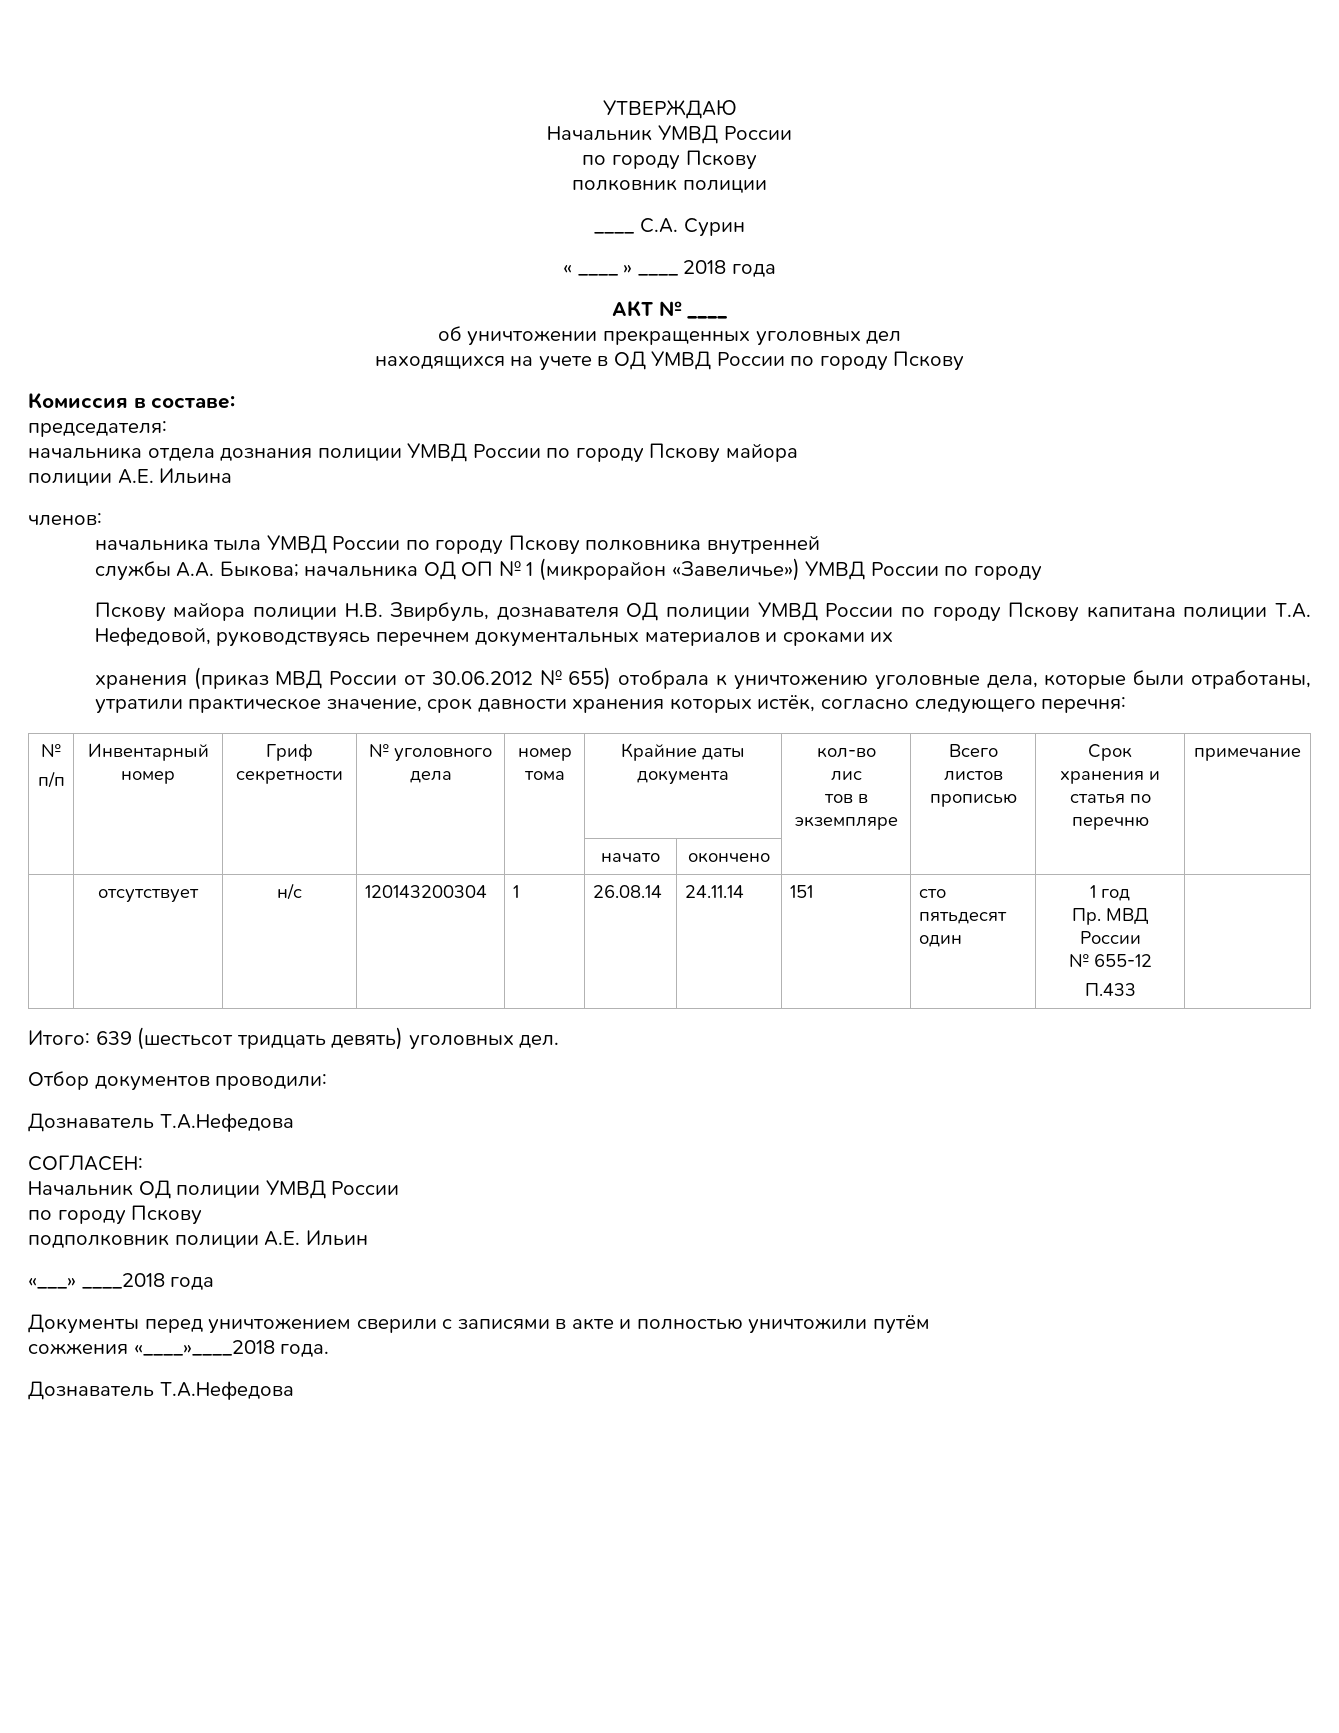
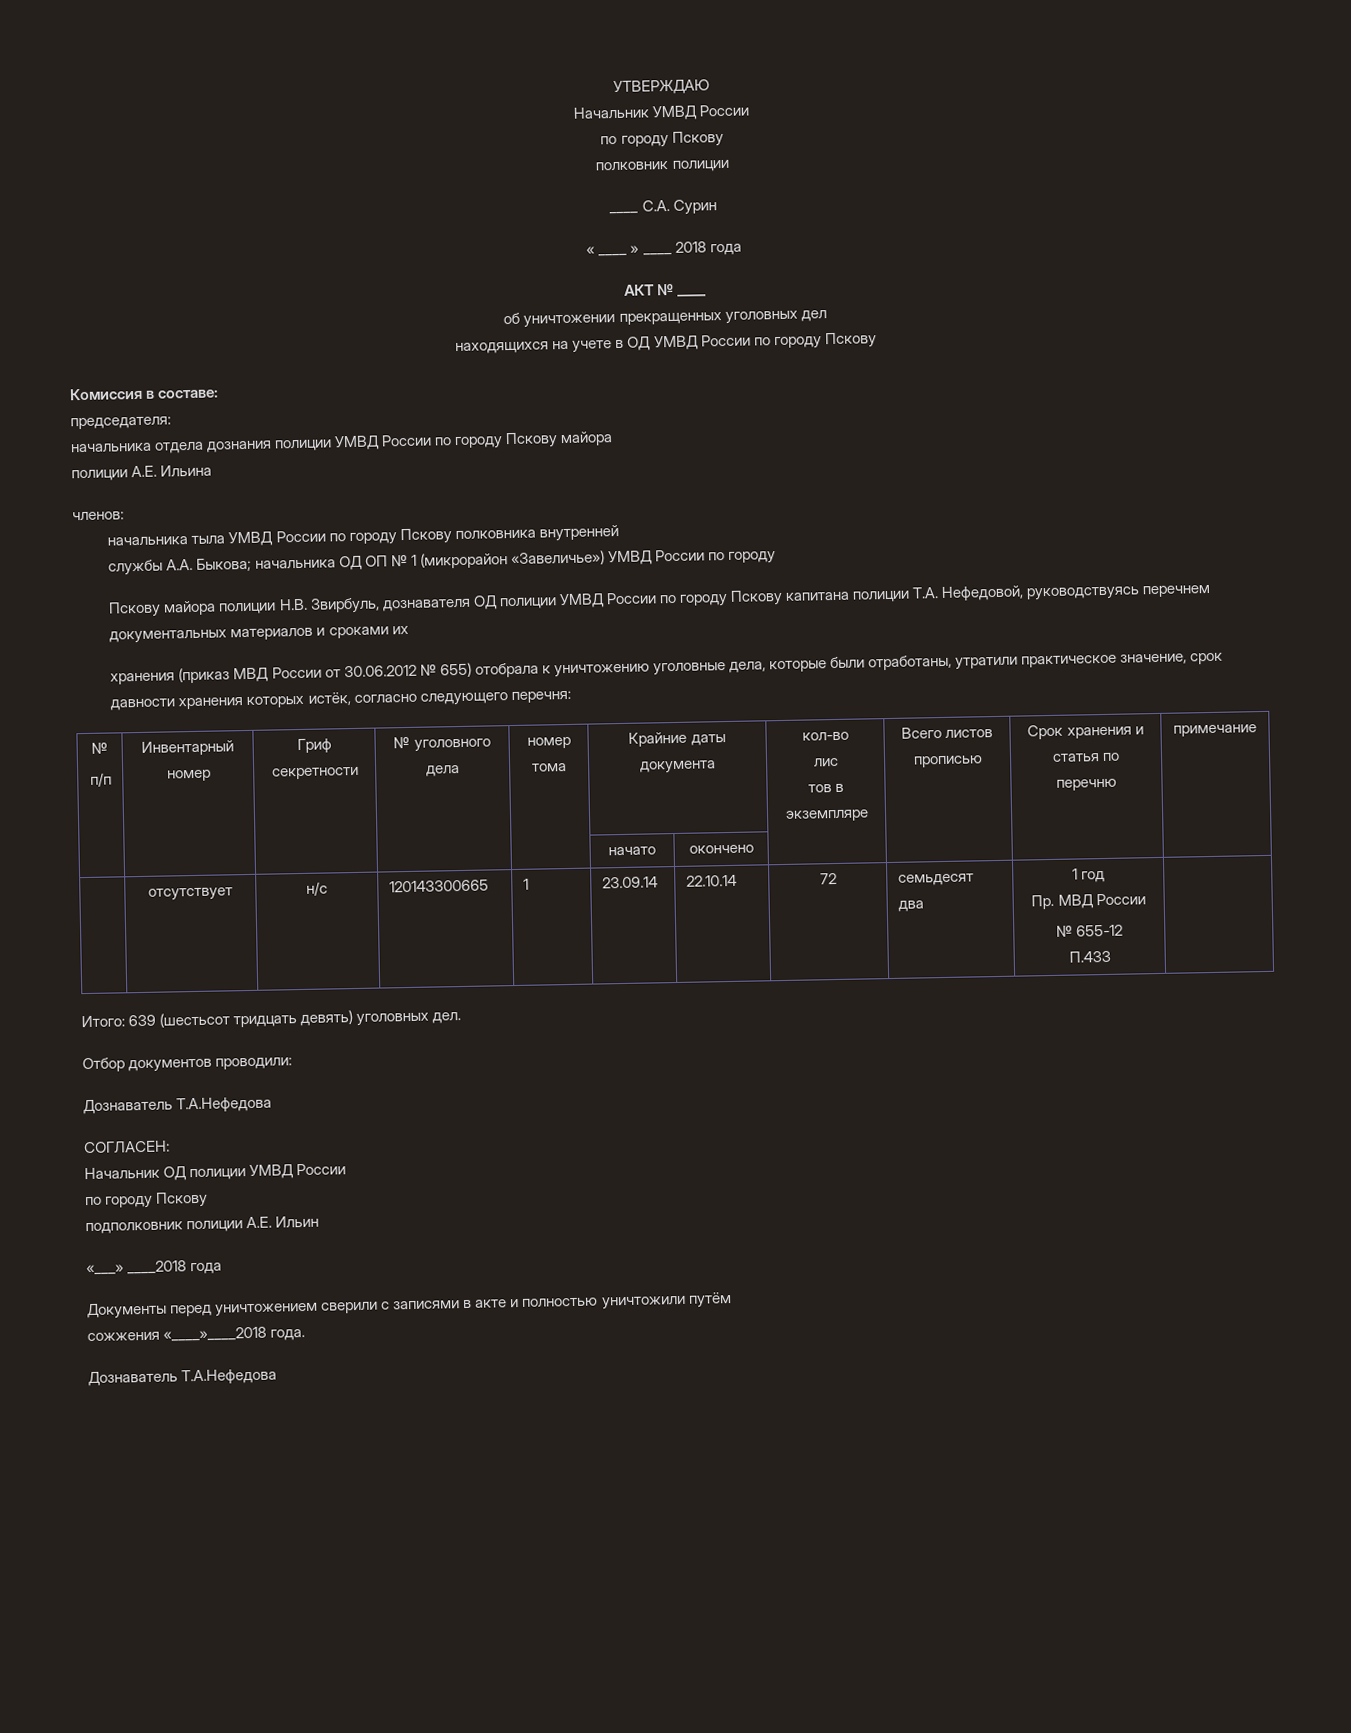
- | отсутствует | н/с | 120143200304 | 1 | 26.08.14 | 24.11.14 | 151 | сто пятьдесят один | 1 год
+ | отсутствует | н/с | 120143300665 | 1 | 23.09.14 | 22.10.14 | 72 | семьдесят два | 1 год

